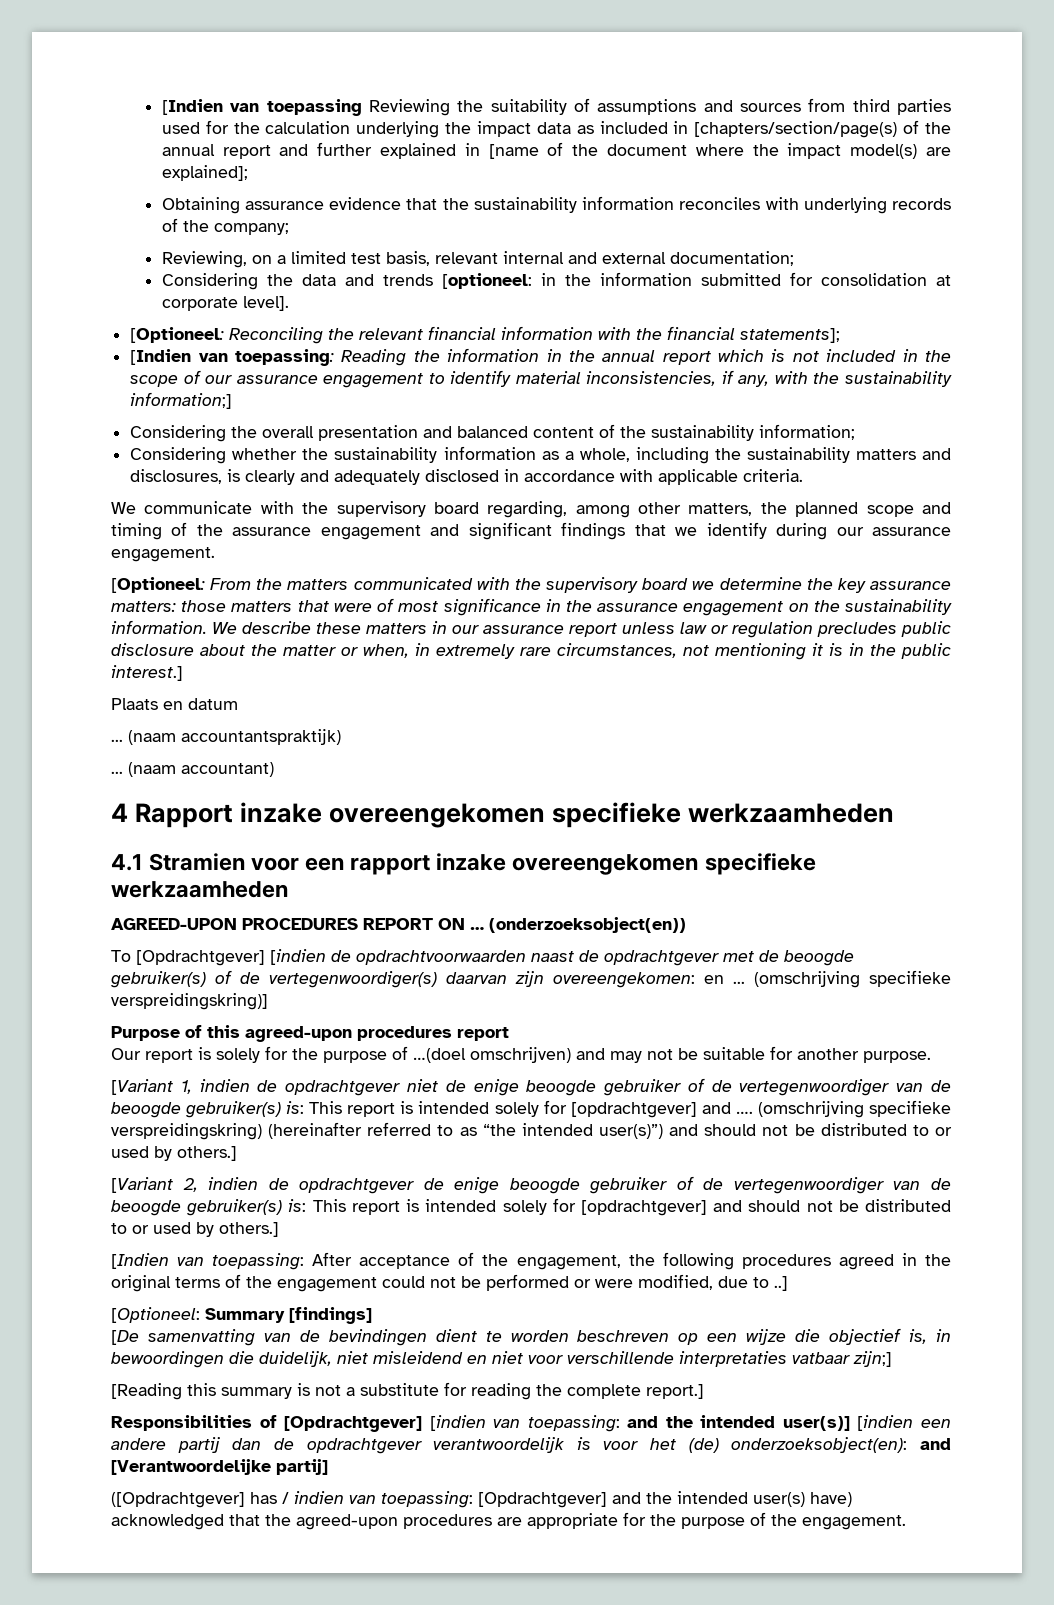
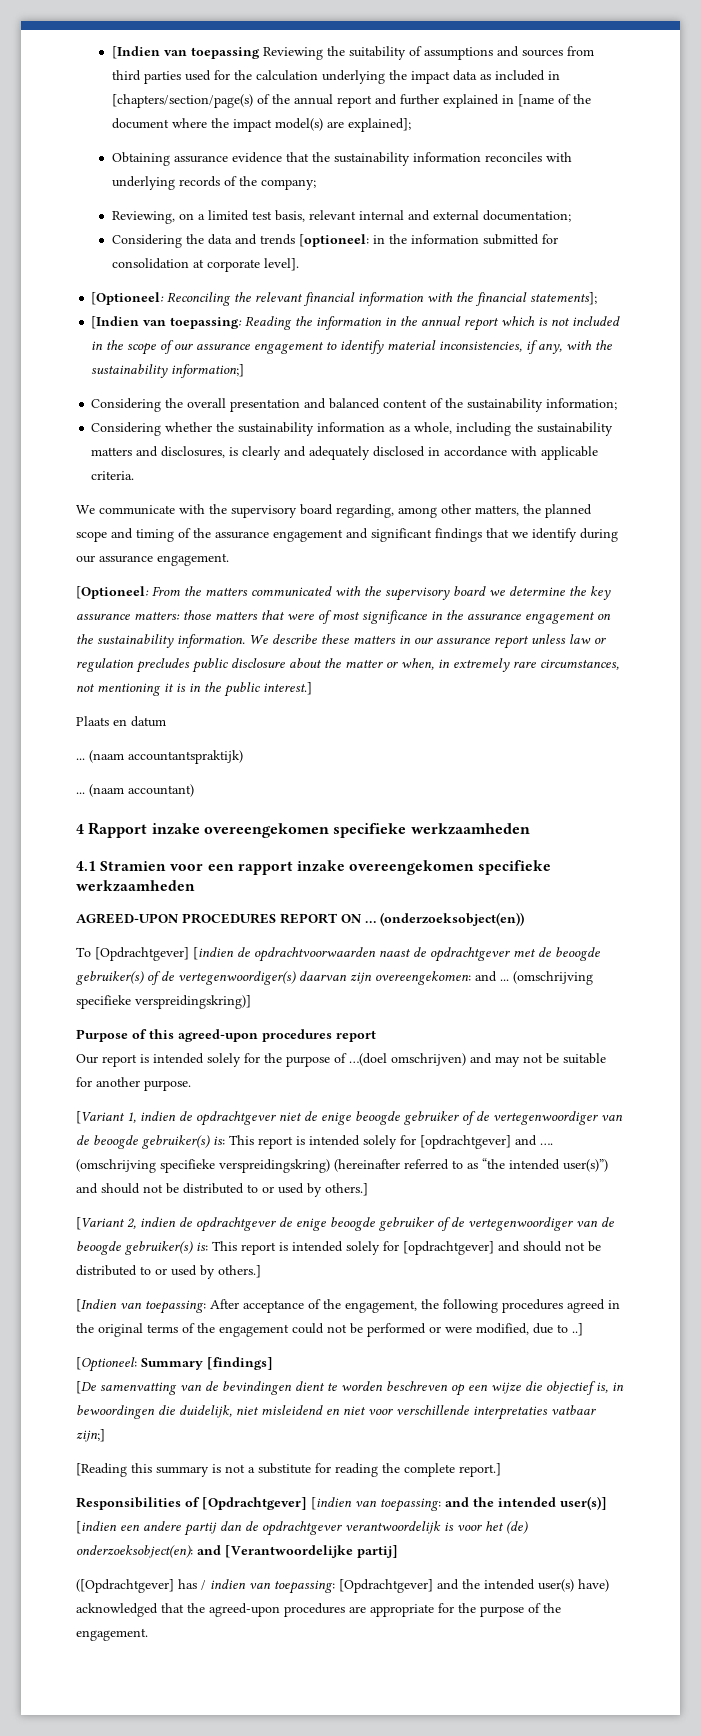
- To [Opdrachtgever] [indien de opdrachtvoorwaarden naast de opdrachtgever met de beoogde gebruiker(s) of de vertegenwoordiger(s) daarvan zijn overeengekomen: en ...
+ To [Opdrachtgever] [indien de opdrachtvoorwaarden naast de opdrachtgever met de beoogde gebruiker(s) of de vertegenwoordiger(s) daarvan zijn overeengekomen: and ...
- Our report is solely for the purpose of …(doel omschrijven) and may not be suitable for another purpose.
+ Our report is intended solely for the purpose of …(doel omschrijven) and may not be suitable for another purpose.

